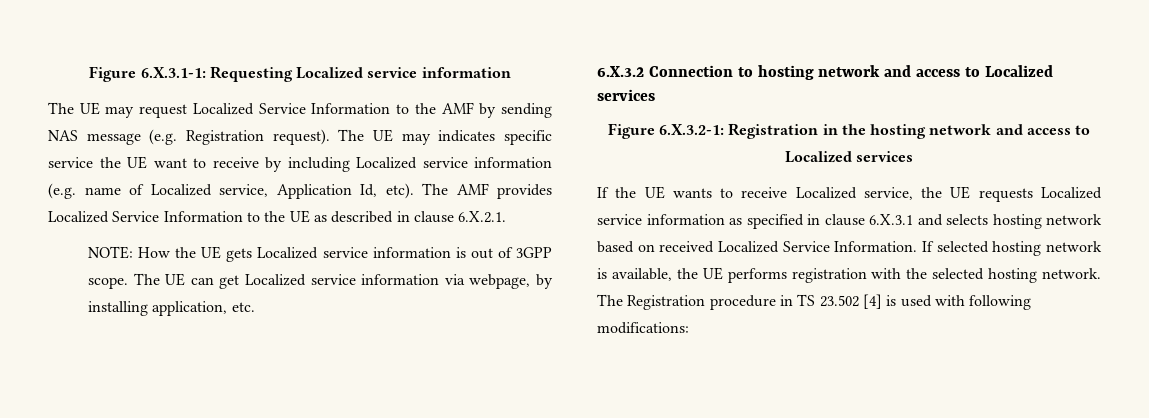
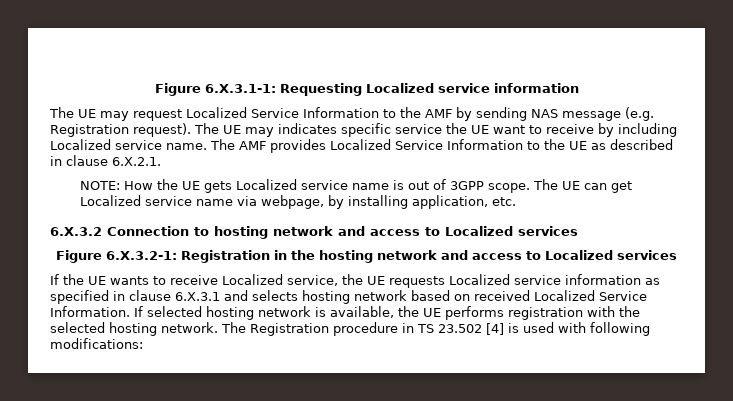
- The UE may indicates specific service the UE want to receive by including Localized service information (e.g. name of Localized service, Application Id, etc).
+ The UE may indicates specific service the UE want to receive by including Localized service name.
- NOTE: How the UE gets Localized service information is out of 3GPP scope.
+ NOTE: How the UE gets Localized service name is out of 3GPP scope.
- The UE can get Localized service information via webpage, by installing application, etc.
+ The UE can get Localized service name via webpage, by installing application, etc.

